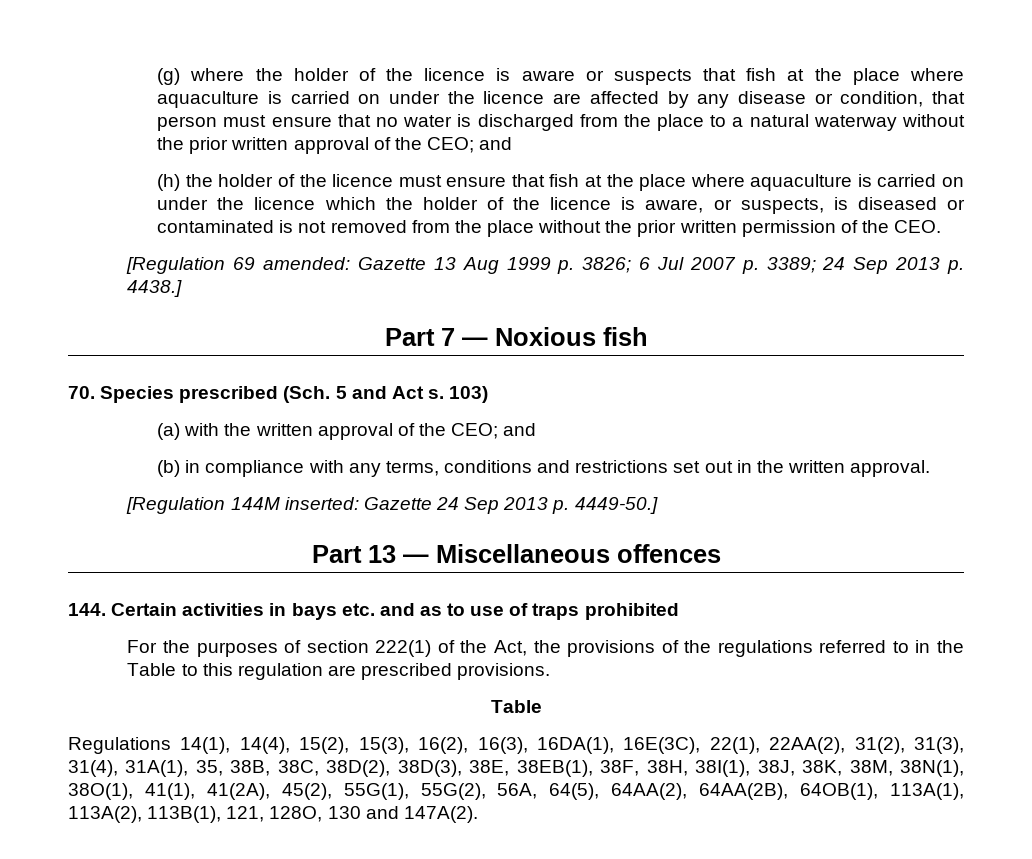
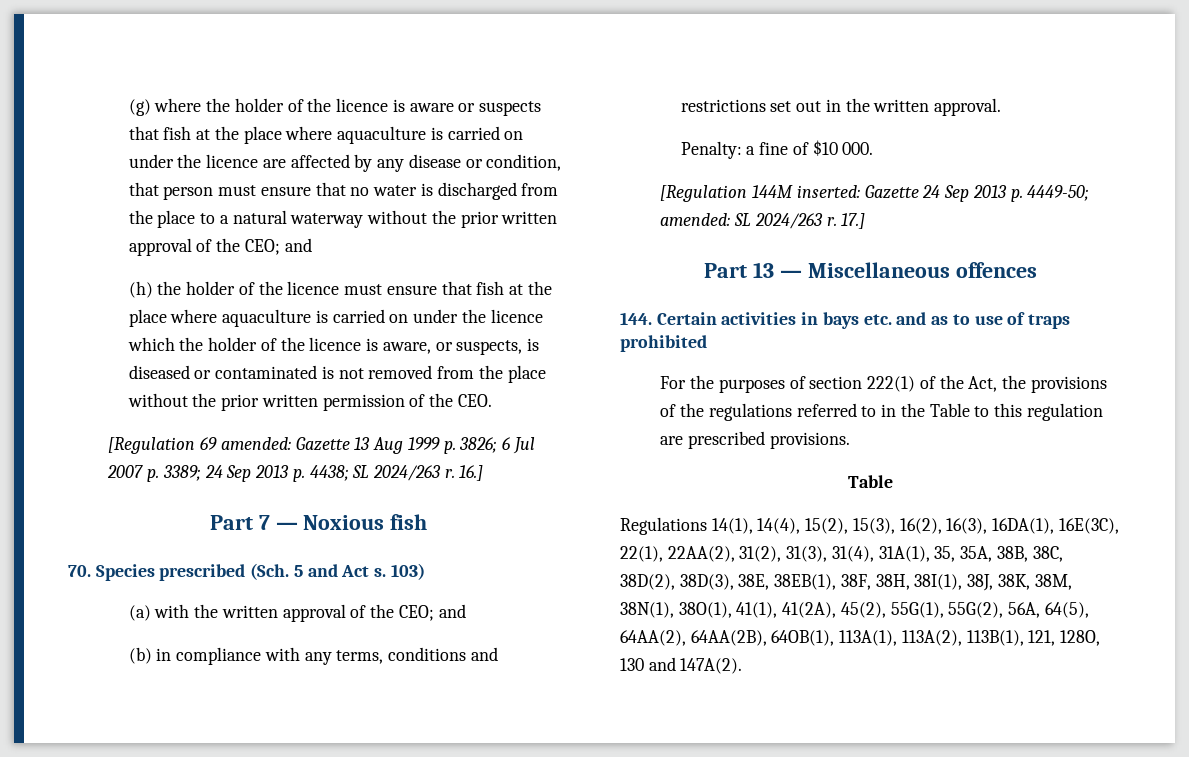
- [Regulation 69 amended: Gazette 13 Aug 1999 p. 3826; 6 Jul 2007 p. 3389; 24 Sep 2013 p. 4438.]
+ [Regulation 69 amended: Gazette 13 Aug 1999 p. 3826; 6 Jul 2007 p. 3389; 24 Sep 2013 p. 4438; SL 2024/263 r. 16.]
+ Penalty: a fine of $10 000.
- [Regulation 144M inserted: Gazette 24 Sep 2013 p. 4449-50.]
+ [Regulation 144M inserted: Gazette 24 Sep 2013 p. 4449-50; amended: SL 2024/263 r. 17.]
- Regulations 14(1), 14(4), 15(2), 15(3), 16(2), 16(3), 16DA(1), 16E(3C), 22(1), 22AA(2), 31(2), 31(3), 31(4), 31A(1), 35, 38B, 38C, 38D(2), 38D(3), 38E, 38EB(1), 38F, 38H, 38I(1), 38J, 38K, 38M, 38N(1), 38O(1), 41(1), 41(2A), 45(2), 55G(1), 55G(2), 56A, 64(5), 64AA(2), 64AA(2B), 64OB(1), 113A(1), 113A(2), 113B(1), 121, 128O, 130 and 147A(2).
+ Regulations 14(1), 14(4), 15(2), 15(3), 16(2), 16(3), 16DA(1), 16E(3C), 22(1), 22AA(2), 31(2), 31(3), 31(4), 31A(1), 35, 35A, 38B, 38C, 38D(2), 38D(3), 38E, 38EB(1), 38F, 38H, 38I(1), 38J, 38K, 38M, 38N(1), 38O(1), 41(1), 41(2A), 45(2), 55G(1), 55G(2), 56A, 64(5), 64AA(2), 64AA(2B), 64OB(1), 113A(1), 113A(2), 113B(1), 121, 128O, 130 and 147A(2).

